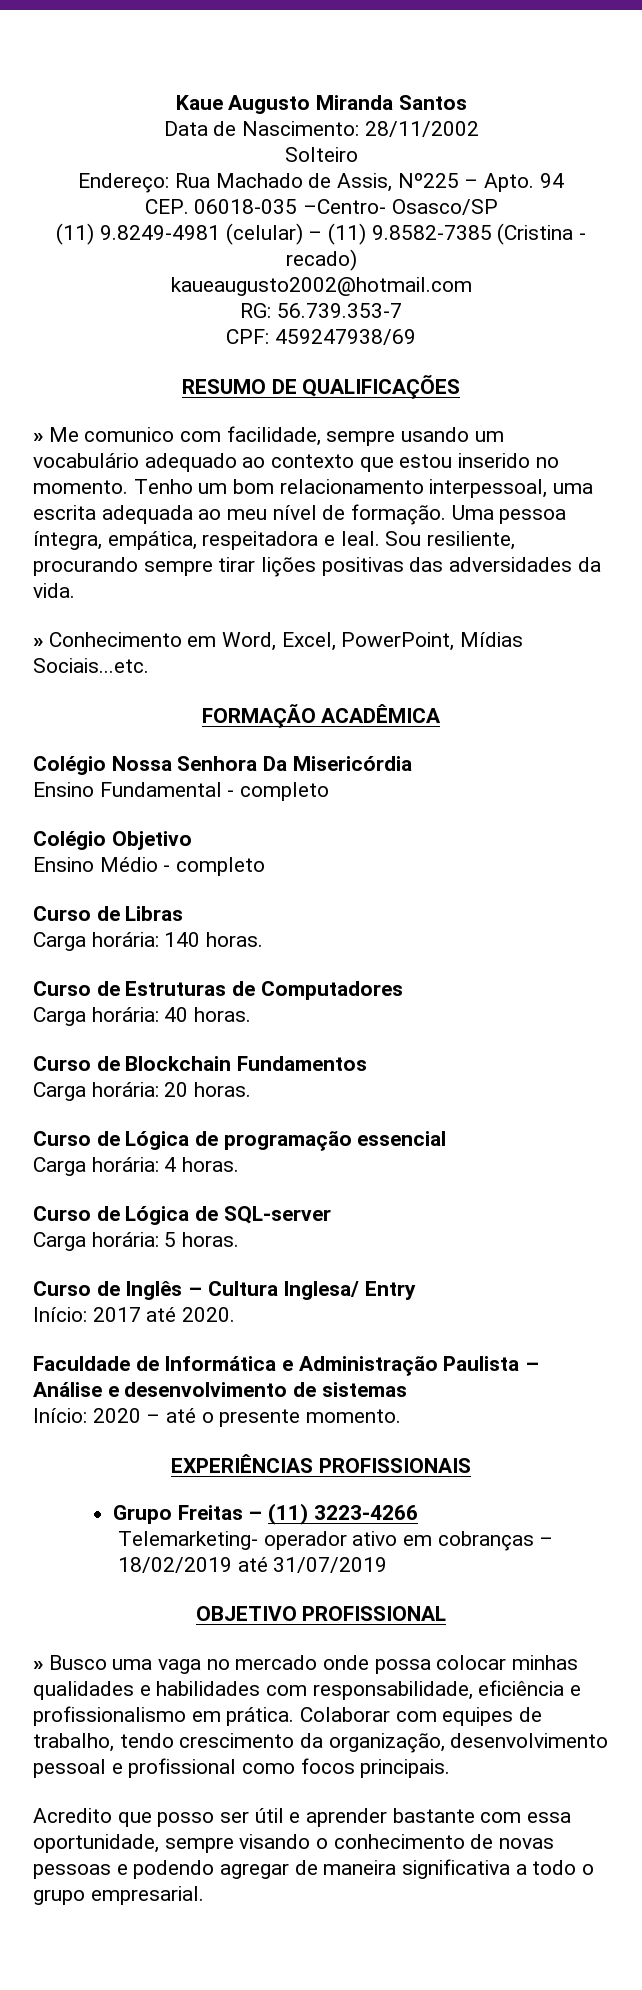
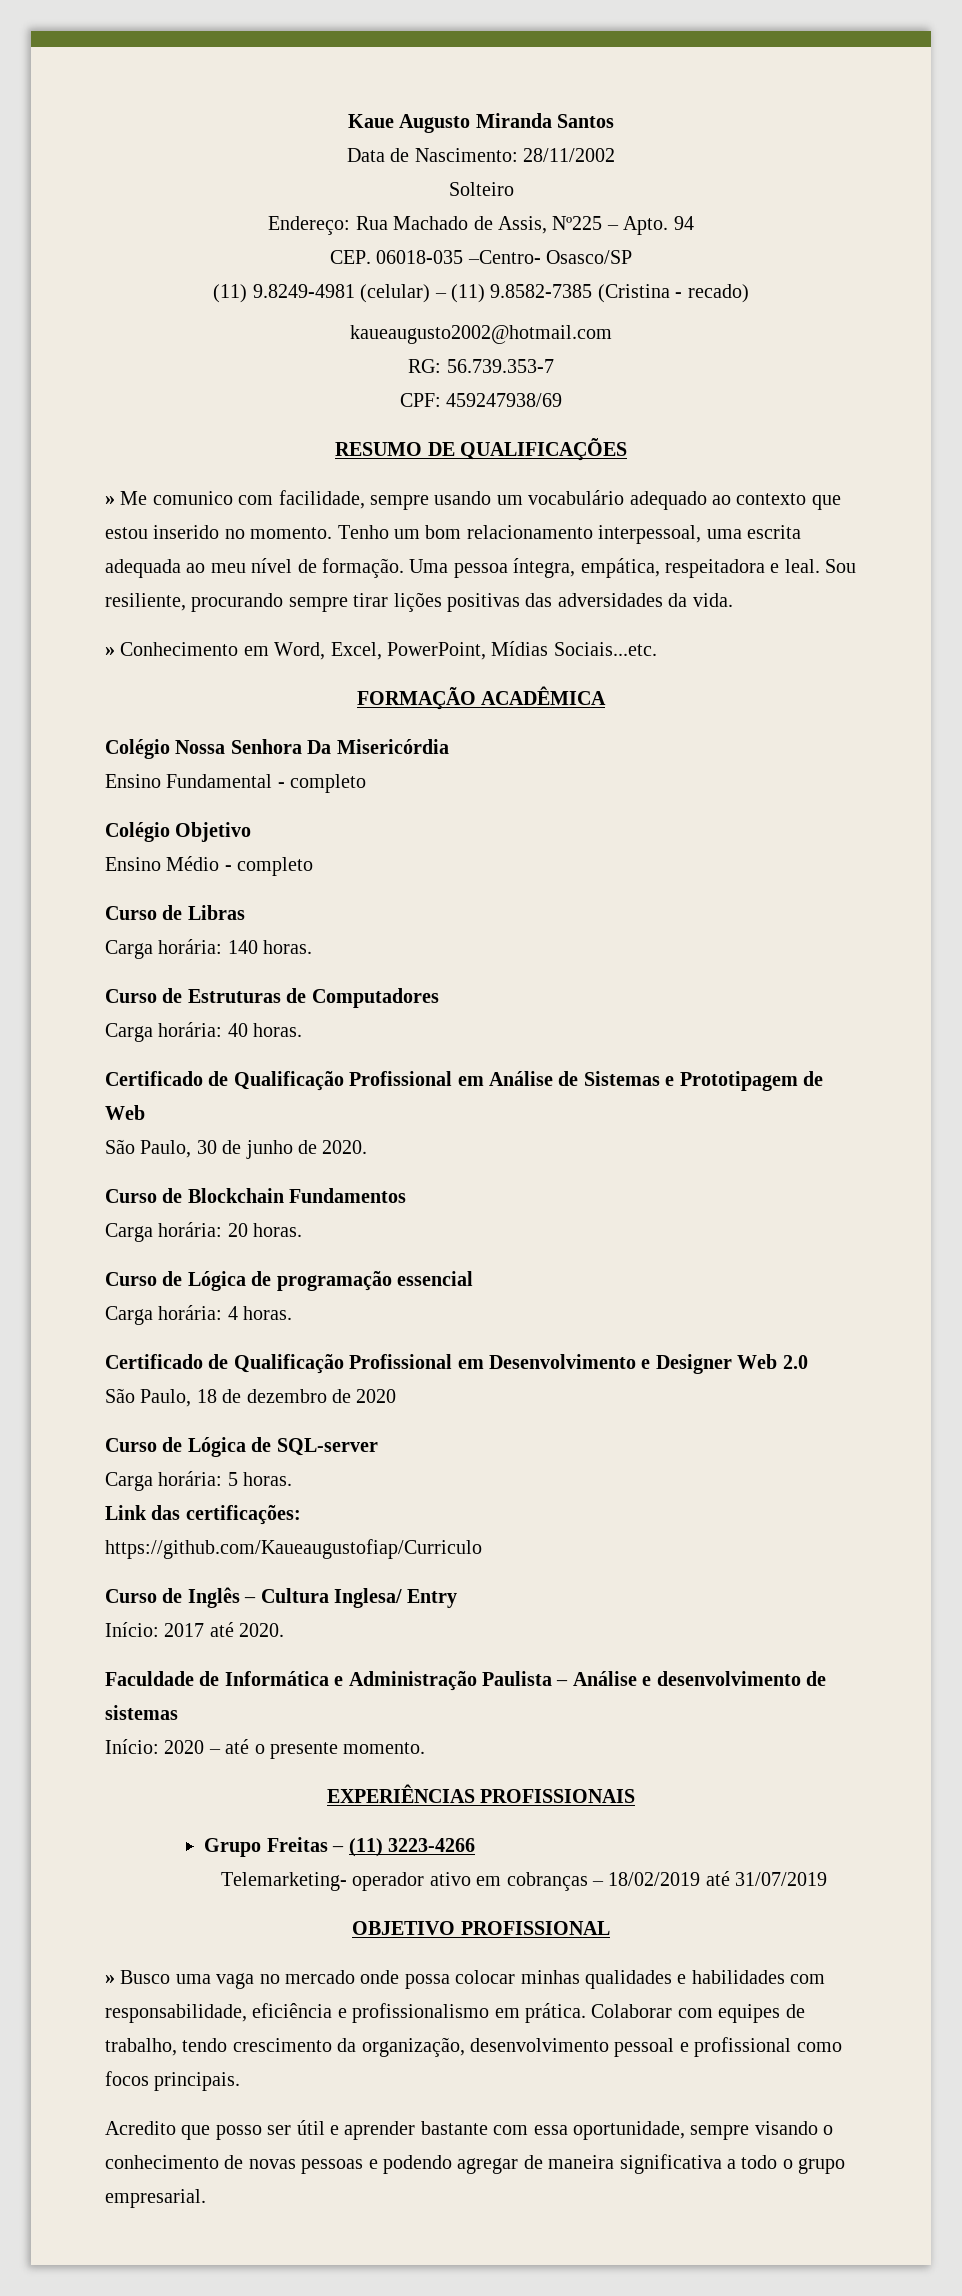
+ Certificado de Qualificação Profissional em Análise de Sistemas e Prototipagem de Web
+ São Paulo, 30 de junho de 2020.
+ Certificado de Qualificação Profissional em Desenvolvimento e Designer Web 2.0
+ São Paulo, 18 de dezembro de 2020
+ Link das certificações:
+ https://github.com/Kaueaugustofiap/Curriculo

